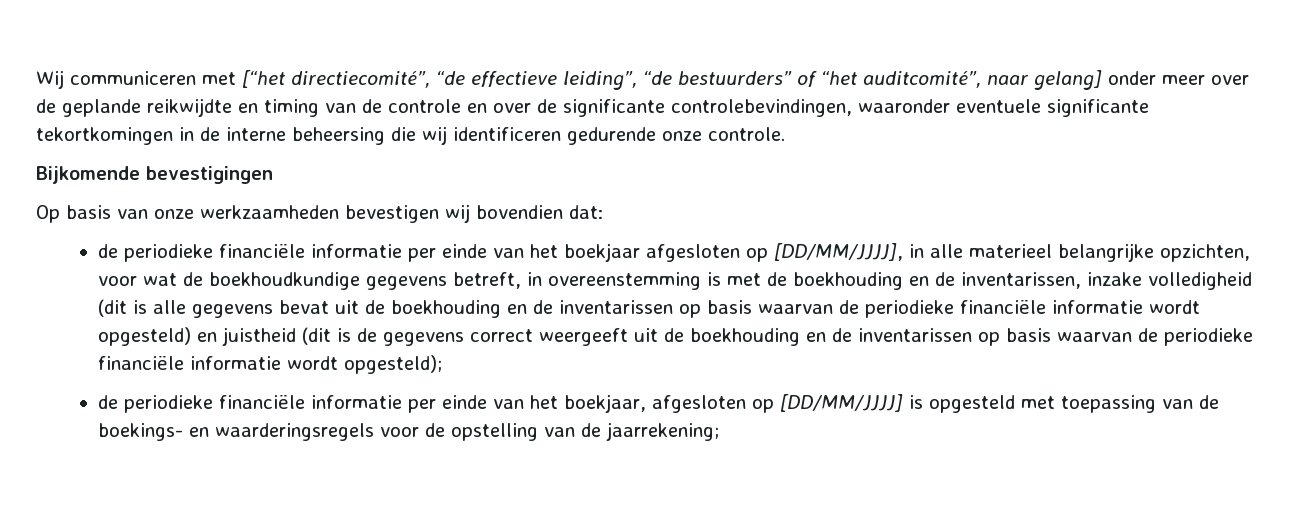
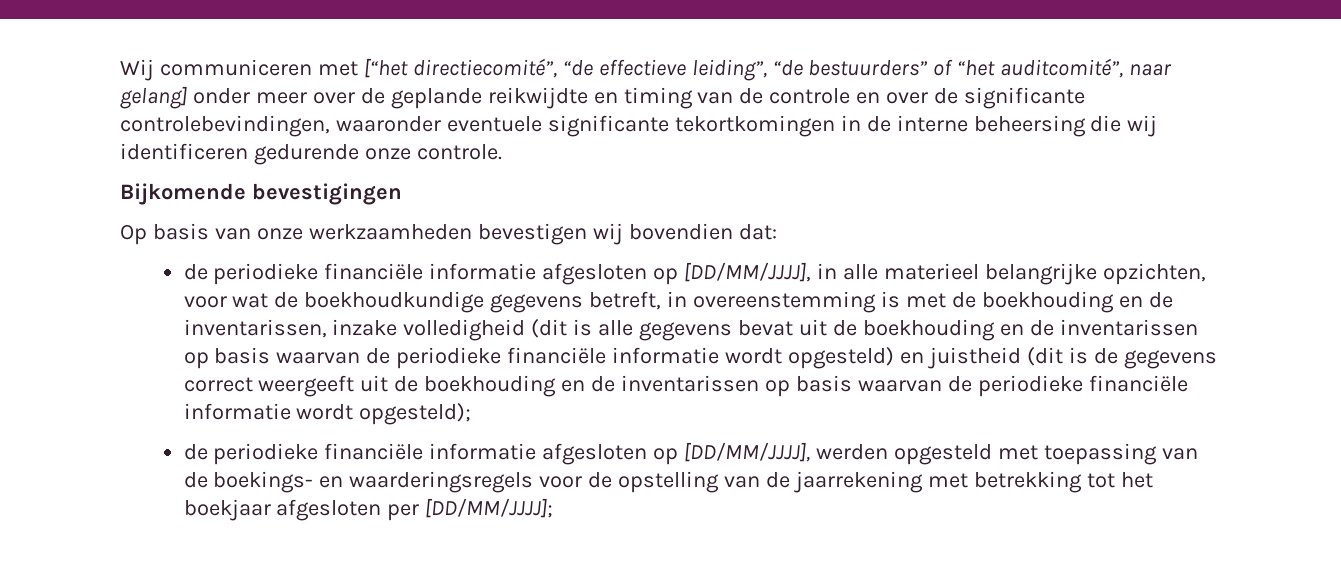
- de periodieke financiële informatie per einde van het boekjaar afgesloten op [DD/MM/JJJJ], in alle materieel belangrijke opzichten, voor wat de boekhoudkundige gegevens betreft, in overeenstemming is met de boekhouding en de inventarissen, inzake volledigheid (dit is alle gegevens bevat uit de boekhouding en de inventarissen op basis waarvan de periodieke financiële informatie wordt opgesteld) en juistheid (dit is de gegevens correct weergeeft uit de boekhouding en de inventarissen op basis waarvan de periodieke financiële informatie wordt opgesteld);
+ de periodieke financiële informatie afgesloten op [DD/MM/JJJJ], in alle materieel belangrijke opzichten, voor wat de boekhoudkundige gegevens betreft, in overeenstemming is met de boekhouding en de inventarissen, inzake volledigheid (dit is alle gegevens bevat uit de boekhouding en de inventarissen op basis waarvan de periodieke financiële informatie wordt opgesteld) en juistheid (dit is de gegevens correct weergeeft uit de boekhouding en de inventarissen op basis waarvan de periodieke financiële informatie wordt opgesteld);
- de periodieke financiële informatie per einde van het boekjaar, afgesloten op [DD/MM/JJJJ] is opgesteld met toepassing van de boekings- en waarderingsregels voor de opstelling van de jaarrekening;
+ de periodieke financiële informatie afgesloten op [DD/MM/JJJJ], werden opgesteld met toepassing van de boekings- en waarderingsregels voor de opstelling van de jaarrekening met betrekking tot het boekjaar afgesloten per [DD/MM/JJJJ];

